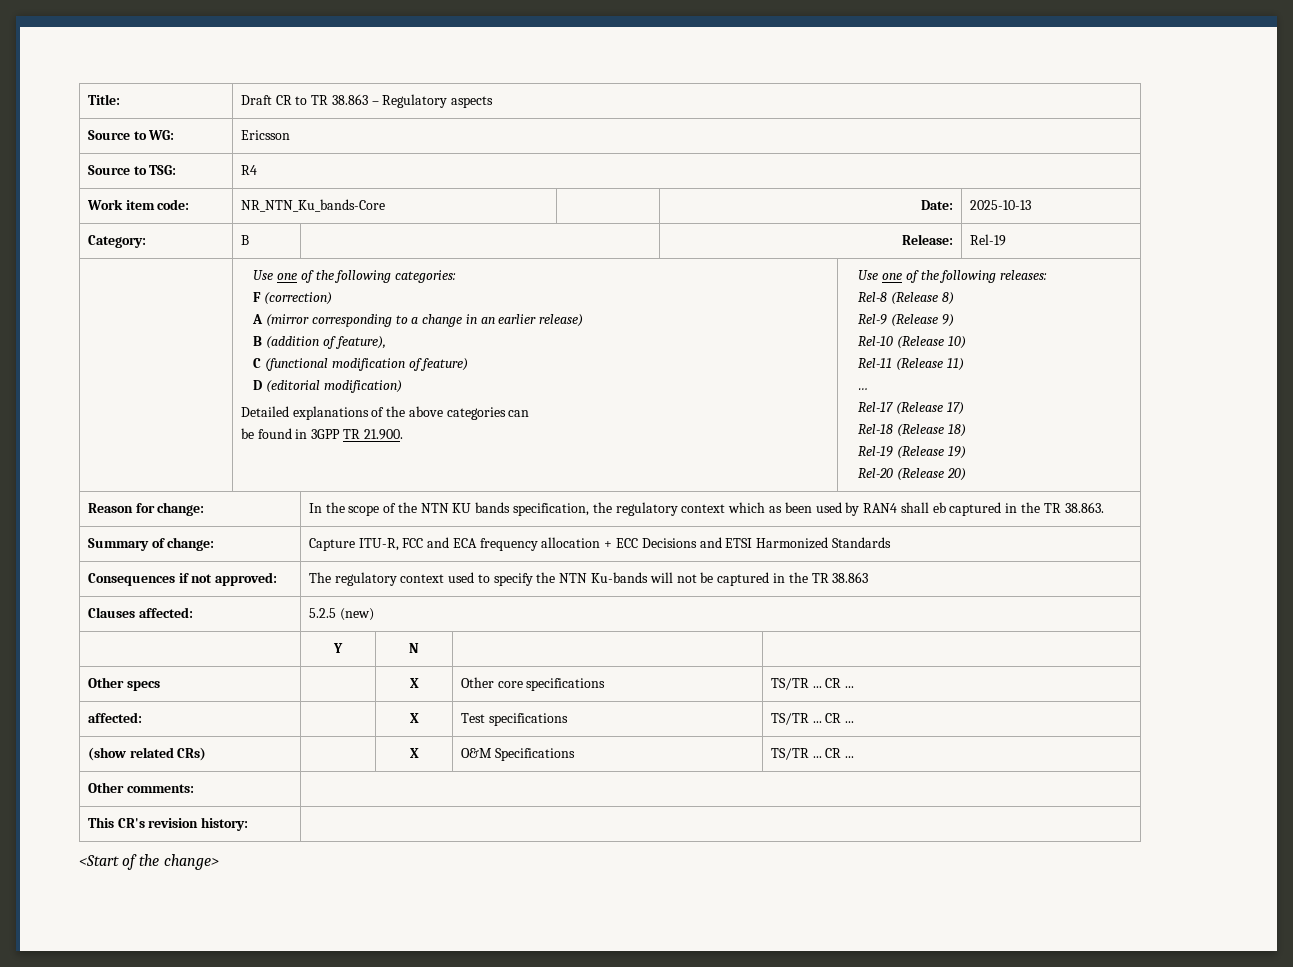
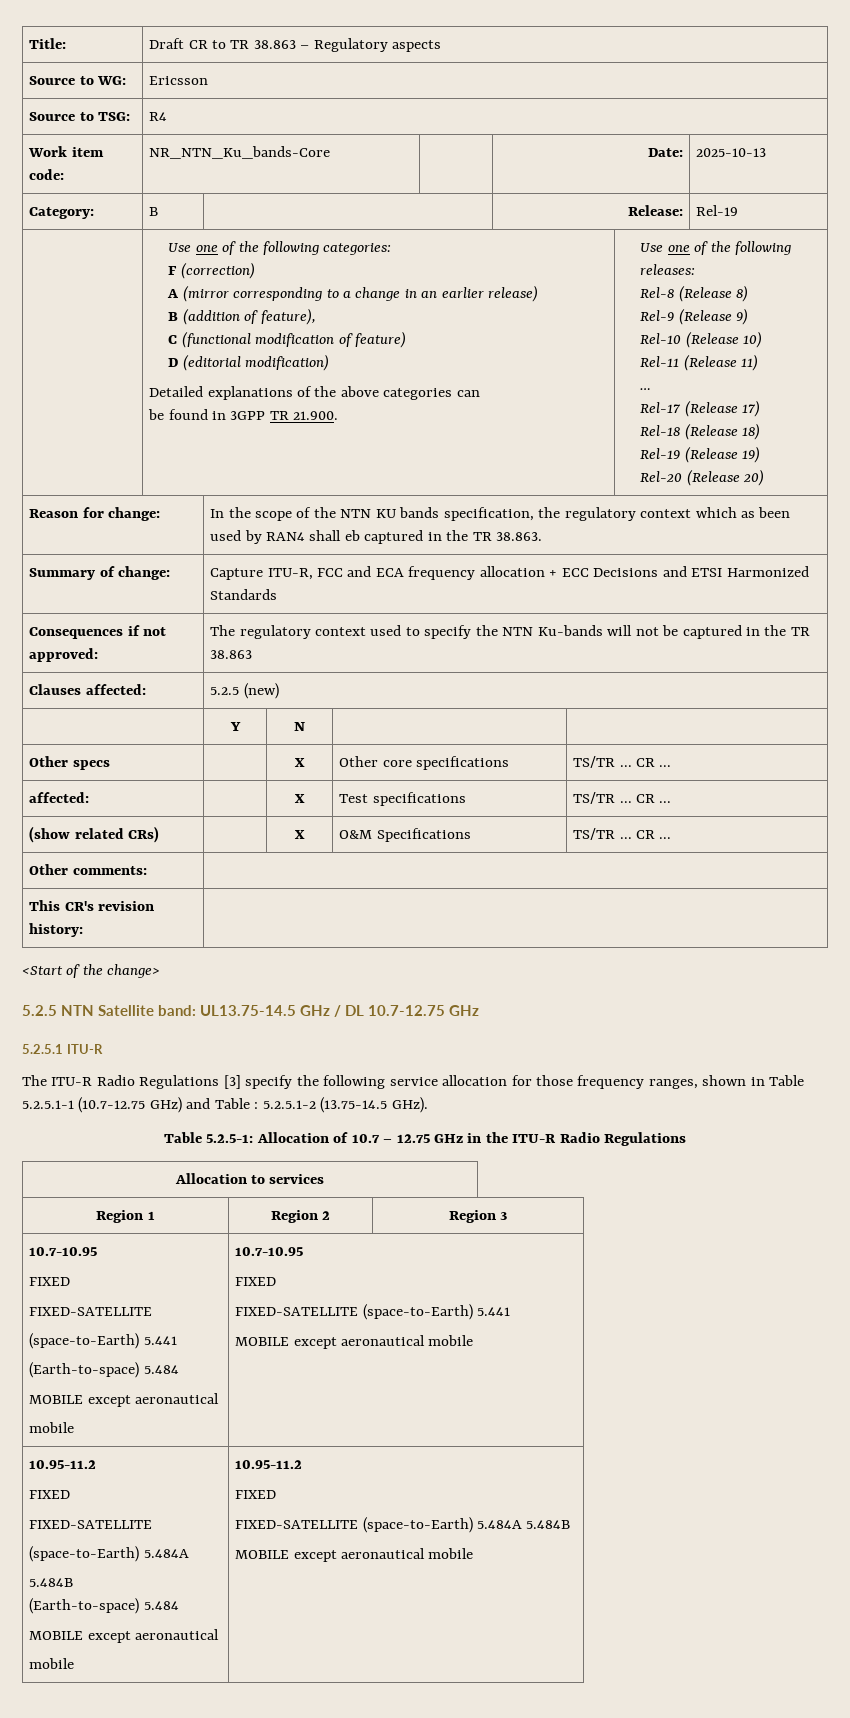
+ 5.2.5 NTN Satellite band: UL13.75-14.5 GHz / DL 10.7-12.75 GHz
+ 5.2.5.1 ITU-R
+ The ITU-R Radio Regulations [3] specify the following service allocation for those frequency ranges, shown in Table 5.2.5.1-1 (10.7-12.75 GHz) and Table : 5.2.5.1-2 (13.75-14.5 GHz).
+ Table 5.2.5-1: Allocation of 10.7 – 12.75 GHz in the ITU-R Radio Regulations
+ Allocation to services
+ Region 1 | Region 2 | Region 3
+ 10.7-10.95
+ FIXED
+ FIXED-SATELLITE
+ (space-to-Earth) 5.441
+ (Earth-to-space) 5.484
+ MOBILE except aeronautical
+ mobile | 10.7-10.95
+ FIXED
+ FIXED-SATELLITE (space-to-Earth) 5.441
+ MOBILE except aeronautical mobile
+ 10.95-11.2
+ FIXED
+ FIXED-SATELLITE
+ (space-to-Earth) 5.484A
+ 5.484B
+ (Earth-to-space) 5.484
+ MOBILE except aeronautical
+ mobile | 10.95-11.2
+ FIXED
+ FIXED-SATELLITE (space-to-Earth) 5.484A 5.484B
+ MOBILE except aeronautical mobile

